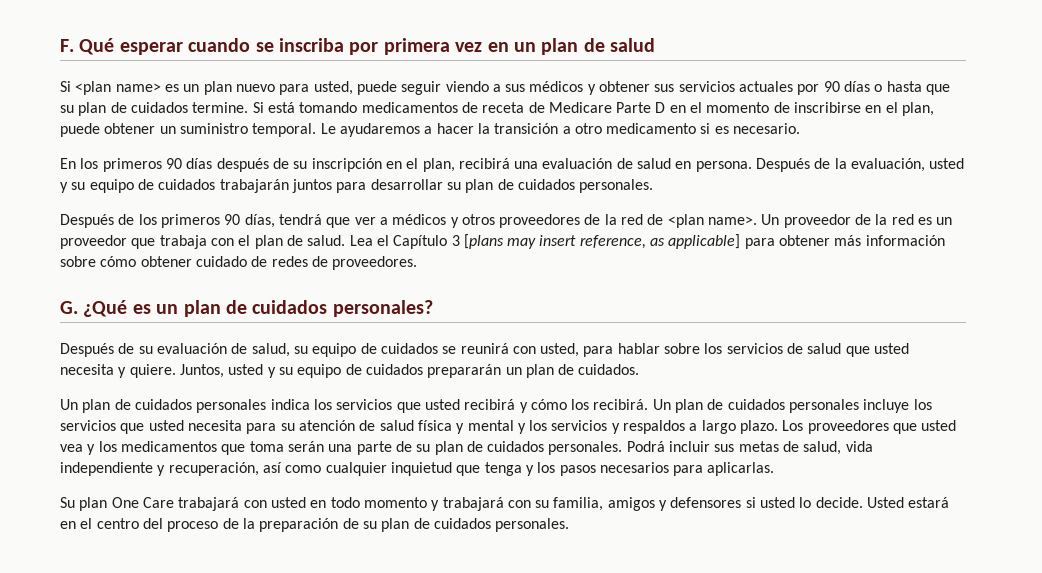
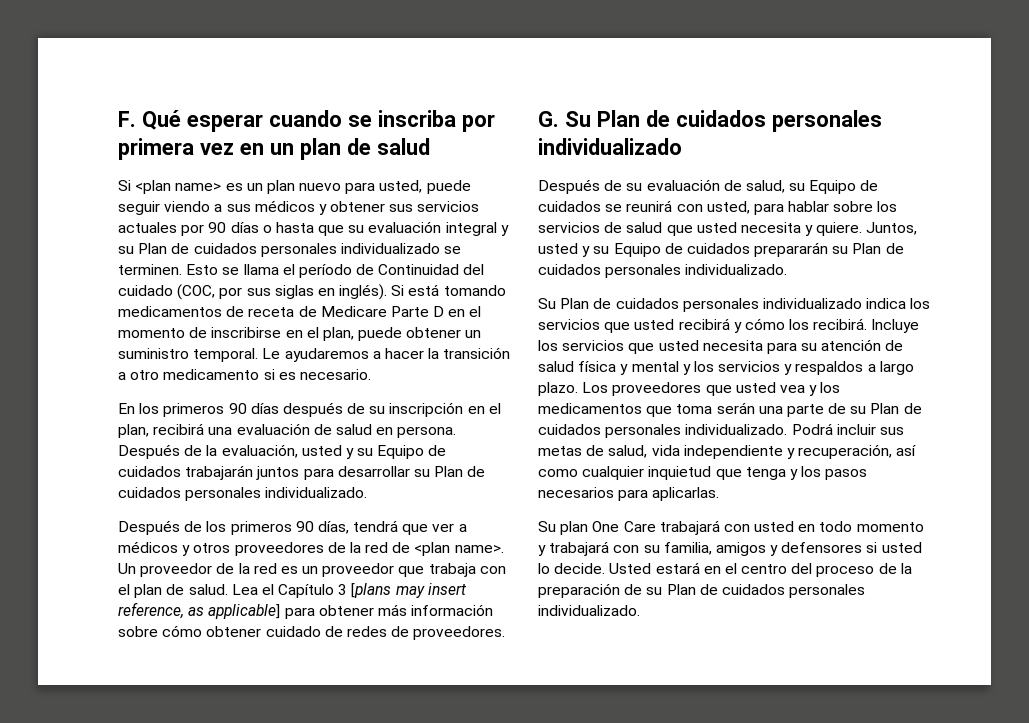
- Si <plan name> es un plan nuevo para usted, puede seguir viendo a sus médicos y obtener sus servicios actuales por 90 días o hasta que su plan de cuidados termine.
+ Si <plan name> es un plan nuevo para usted, puede seguir viendo a sus médicos y obtener sus servicios actuales por 90 días o hasta que su evaluación integral y su Plan de cuidados personales individualizado se terminen. Esto se llama el período de Continuidad del cuidado (COC, por sus siglas en inglés).
- Después de la evaluación, usted y su equipo de cuidados trabajarán juntos para desarrollar su plan de cuidados personales.
+ Después de la evaluación, usted y su Equipo de cuidados trabajarán juntos para desarrollar su Plan de cuidados personales individualizado.
- G. ¿Qué es un plan de cuidados personales?
+ G. Su Plan de cuidados personales individualizado
- Después de su evaluación de salud, su equipo de cuidados se reunirá con usted, para hablar sobre los servicios de salud que usted necesita y quiere.
+ Después de su evaluación de salud, su Equipo de cuidados se reunirá con usted, para hablar sobre los servicios de salud que usted necesita y quiere.
- Juntos, usted y su equipo de cuidados prepararán un plan de cuidados.
- Un plan de cuidados personales indica los servicios que usted recibirá y cómo los recibirá.
+ Juntos, usted y su Equipo de cuidados prepararán su Plan de cuidados personales individualizado.
+ Su Plan de cuidados personales individualizado indica los servicios que usted recibirá y cómo los recibirá.
- Un plan de cuidados personales incluye los servicios que usted necesita para su atención de salud física y mental y los servicios y respaldos a largo plazo.
+ Incluye los servicios que usted necesita para su atención de salud física y mental y los servicios y respaldos a largo plazo.
- Los proveedores que usted vea y los medicamentos que toma serán una parte de su plan de cuidados personales.
+ Los proveedores que usted vea y los medicamentos que toma serán una parte de su Plan de cuidados personales individualizado.
- Usted estará en el centro del proceso de la preparación de su plan de cuidados personales.
+ Usted estará en el centro del proceso de la preparación de su Plan de cuidados personales individualizado.

